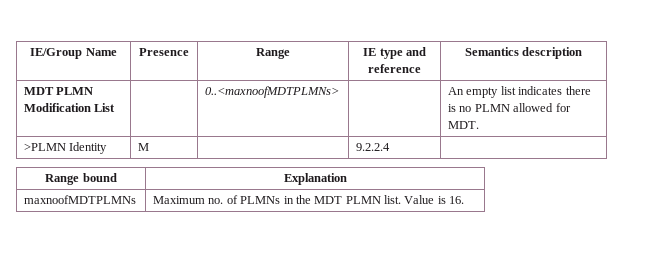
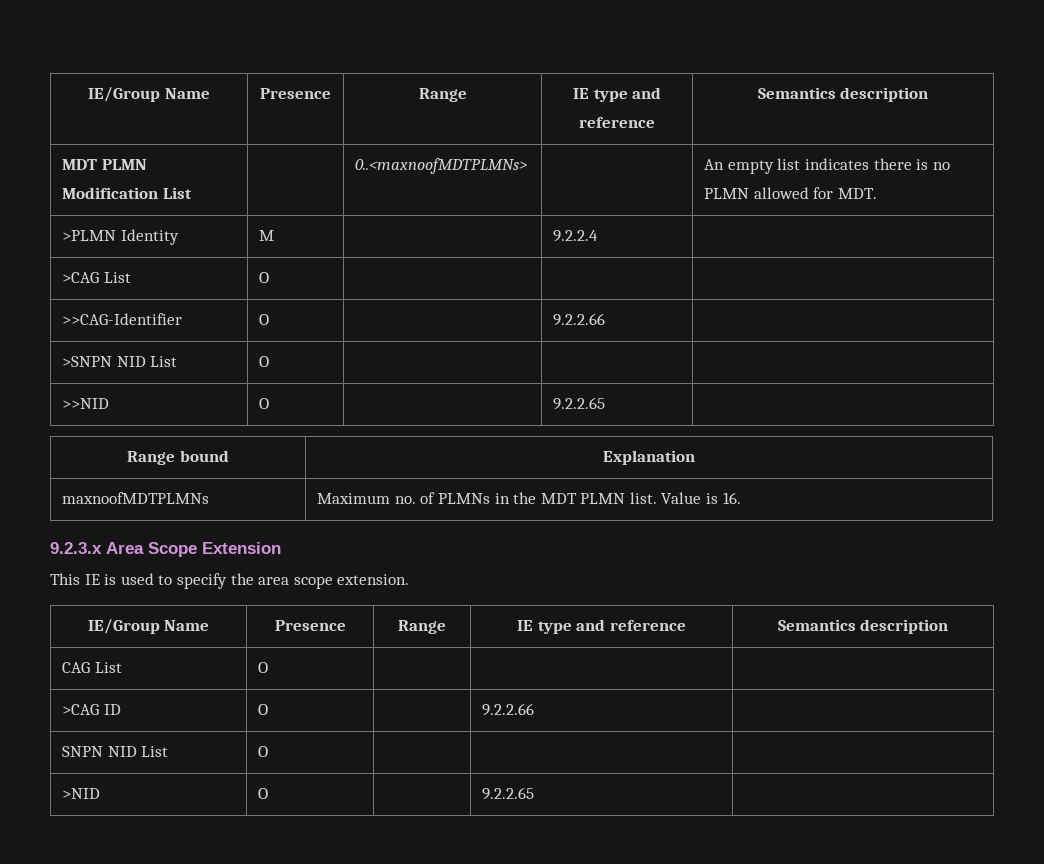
+ >CAG List | O | | |
+ >>CAG-Identifier | O | | 9.2.2.66 |
+ >SNPN NID List | O | | |
+ >>NID | O | | 9.2.2.65 |
+ 9.2.3.x Area Scope Extension
+ This IE is used to specify the area scope extension.
+ IE/Group Name | Presence | Range | IE type and reference | Semantics description
+ CAG List | O | | |
+ >CAG ID | O | | 9.2.2.66 |
+ SNPN NID List | O | | |
+ >NID | O | | 9.2.2.65 |

